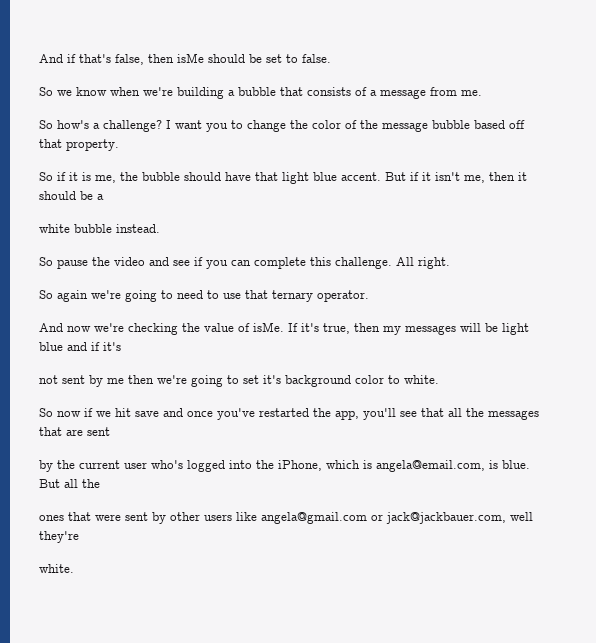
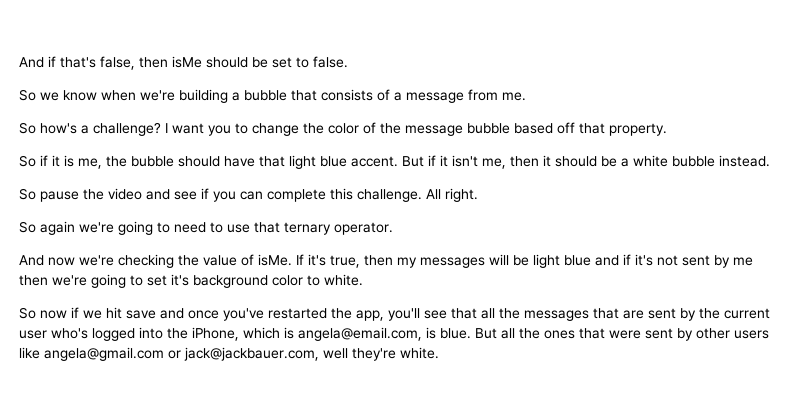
- But if it isn't me, then it should be a
- white bubble instead.
+ But if it isn't me, then it should be a white bubble instead.
- If it's true, then my messages will be light blue and if it's
- not sent by me then we're going to set it's background color to white.
+ If it's true, then my messages will be light blue and if it's not sent by me then we're going to set it's background color to white.
- So now if we hit save and once you've restarted the app, you'll see that all the messages that are sent
- by the current user who's logged into the iPhone, which is angela@email.com, is blue.
+ So now if we hit save and once you've restarted the app, you'll see that all the messages that are sent by the current user who's logged into the iPhone, which is angela@email.com, is blue.
- But all the
- ones that were sent by other users like angela@gmail.com or jack@jackbauer.com, well they're
- white.
+ But all the ones that were sent by other users like angela@gmail.com or jack@jackbauer.com, well they're white.

